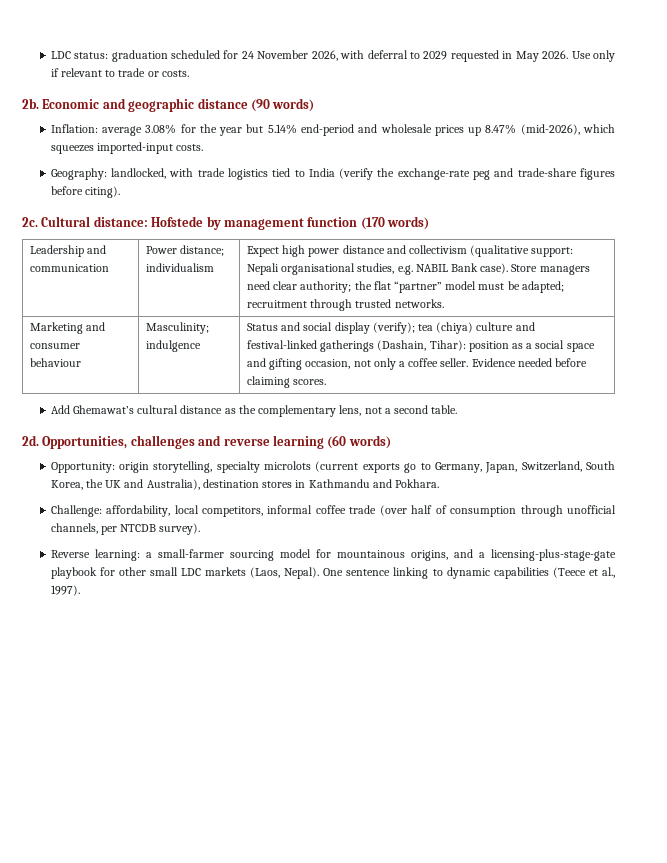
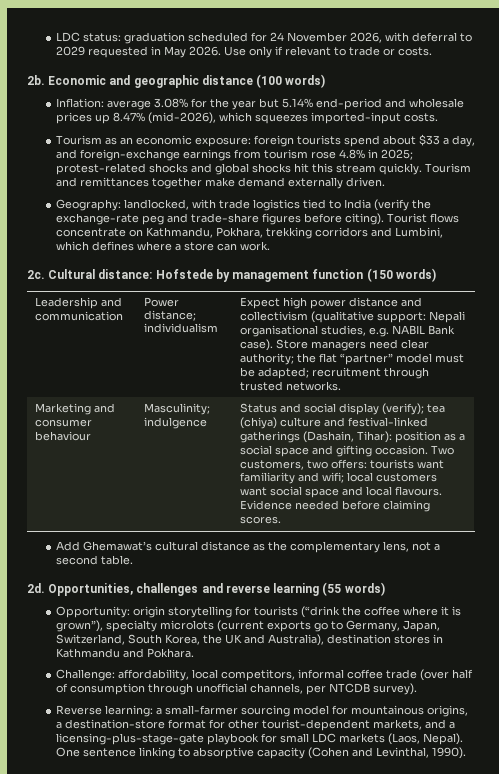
- Economic and geographic distance (90 words)
+ Economic and geographic distance (100 words)
+ Tourism as an economic exposure: foreign tourists spend about $33 a day, and foreign-exchange earnings from tourism rose 4.8% in 2025; protest-related shocks and global shocks hit this stream quickly. Tourism and remittances together make demand externally driven.
+ Tourist flows concentrate on Kathmandu, Pokhara, trekking corridors and Lumbini, which defines where a store can work.
- Cultural distance: Hofstede by management function (170 words)
+ Cultural distance: Hofstede by management function (150 words)
- Status and social display (verify); tea (chiya) culture and festival-linked gatherings (Dashain, Tihar): position as a social space and gifting occasion, not only a coffee seller.
+ Status and social display (verify); tea (chiya) culture and festival-linked gatherings (Dashain, Tihar): position as a social space and gifting occasion. Two customers, two offers: tourists want familiarity and wifi; local customers want social space and local flavours.
- Opportunities, challenges and reverse learning (60 words)
+ Opportunities, challenges and reverse learning (55 words)
- Opportunity: origin storytelling, specialty microlots (current exports go to Germany, Japan, Switzerland, South Korea, the UK and Australia), destination stores in Kathmandu and Pokhara.
+ Opportunity: origin storytelling for tourists (“drink the coffee where it is grown”), specialty microlots (current exports go to Germany, Japan, Switzerland, South Korea, the UK and Australia), destination stores in Kathmandu and Pokhara.
- Reverse learning: a small-farmer sourcing model for mountainous origins, and a licensing-plus-stage-gate playbook for other small LDC markets (Laos, Nepal).
+ Reverse learning: a small-farmer sourcing model for mountainous origins, a destination-store format for other tourist-dependent markets, and a licensing-plus-stage-gate playbook for small LDC markets (Laos, Nepal).
- One sentence linking to dynamic capabilities (Teece et al., 1997).
+ One sentence linking to absorptive capacity (Cohen and Levinthal, 1990).

